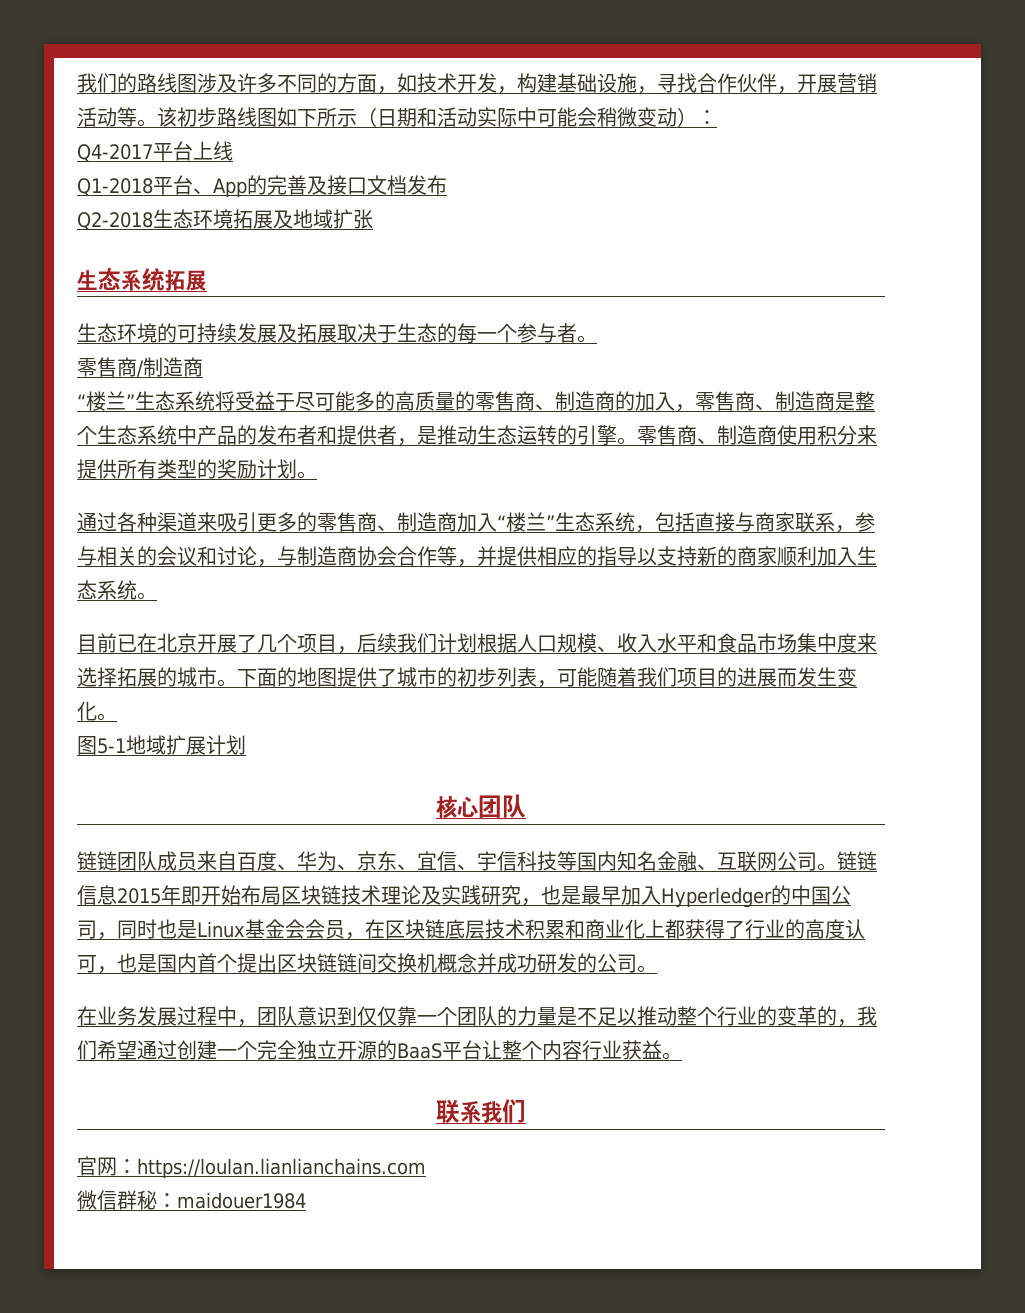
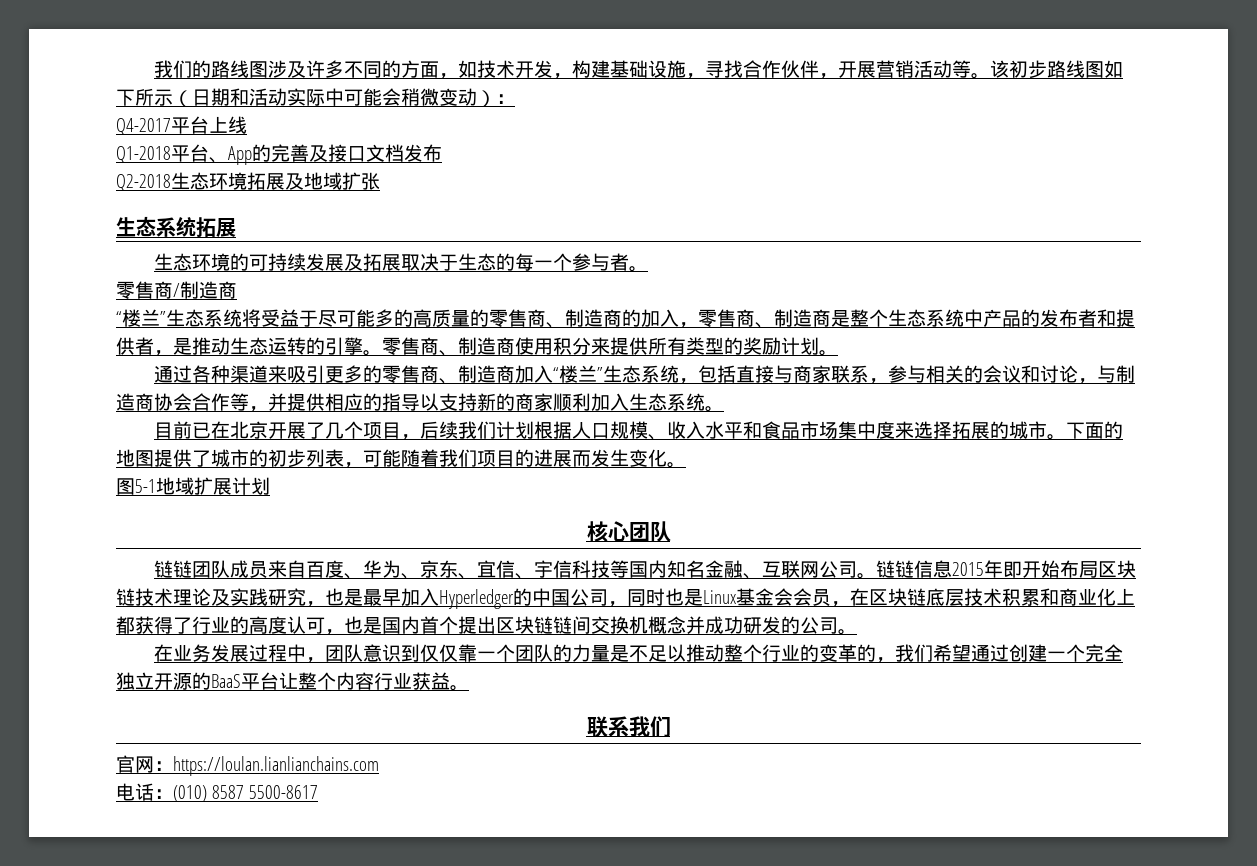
- 微信群秘：maidouer1984
+ 电话：(010) 8587 5500-8617

